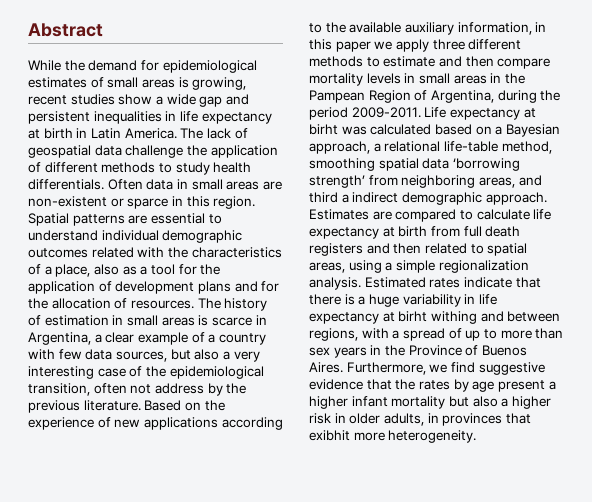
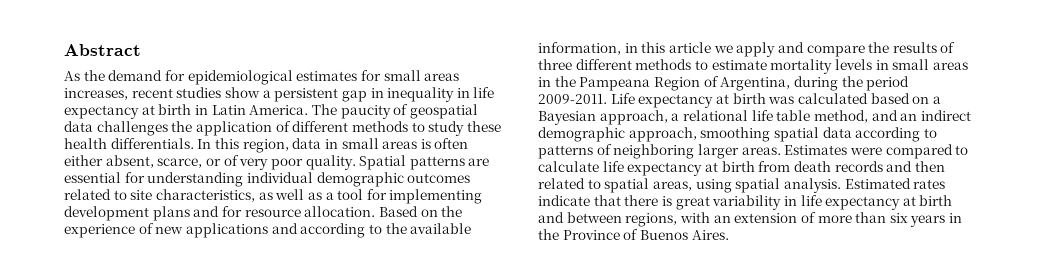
- While the demand for epidemiological estimates of small areas is growing, recent studies show a wide gap and persistent inequalities in life expectancy at birth in Latin America.
+ As the demand for epidemiological estimates for small areas increases, recent studies show a persistent gap in inequality in life expectancy at birth in Latin America.
- The lack of geospatial data challenge the application of different methods to study health differentials.
+ The paucity of geospatial data challenges the application of different methods to study these health differentials.
- Often data in small areas are non-existent or sparce in this region.
+ In this region, data in small areas is often either absent, scarce, or of very poor quality.
- Spatial patterns are essential to understand individual demographic outcomes related with the characteristics of a place, also as a tool for the application of development plans and for the allocation of resources. The history of estimation in small areas is scarce in Argentina, a clear example of a country with few data sources, but also a very interesting case of the epidemiological transition, often not address by the previous literature.
+ Spatial patterns are essential for understanding individual demographic outcomes related to site characteristics, as well as a tool for implementing development plans and for resource allocation.
- Based on the experience of new applications according to the available auxiliary information, in this paper we apply three different methods to estimate and then compare mortality levels in small areas in the Pampean Region of Argentina, during the period 2009-2011.
+ Based on the experience of new applications and according to the available information, in this article we apply and compare the results of three different methods to estimate mortality levels in small areas in the Pampeana Region of Argentina, during the period 2009-2011.
- Life expectancy at birht was calculated based on a Bayesian approach, a relational life-table method, smoothing spatial data ‘borrowing strength’ from neighboring areas, and third a indirect demographic approach. Estimates are compared to calculate life expectancy at birth from full death registers and then related to spatial areas, using a simple regionalization analysis.
+ Life expectancy at birth was calculated based on a Bayesian approach, a relational life table method, and an indirect demographic approach, smoothing spatial data according to patterns of neighboring larger areas. Estimates were compared to calculate life expectancy at birth from death records and then related to spatial areas, using spatial analysis.
- Estimated rates indicate that there is a huge variability in life expectancy at birht withing and between regions, with a spread of up to more than sex years in the Province of Buenos Aires. Furthermore, we find suggestive evidence that the rates by age present a higher infant mortality but also a higher risk in older adults, in provinces that exibhit more heterogeneity.
+ Estimated rates indicate that there is great variability in life expectancy at birth and between regions, with an extension of more than six years in the Province of Buenos Aires.

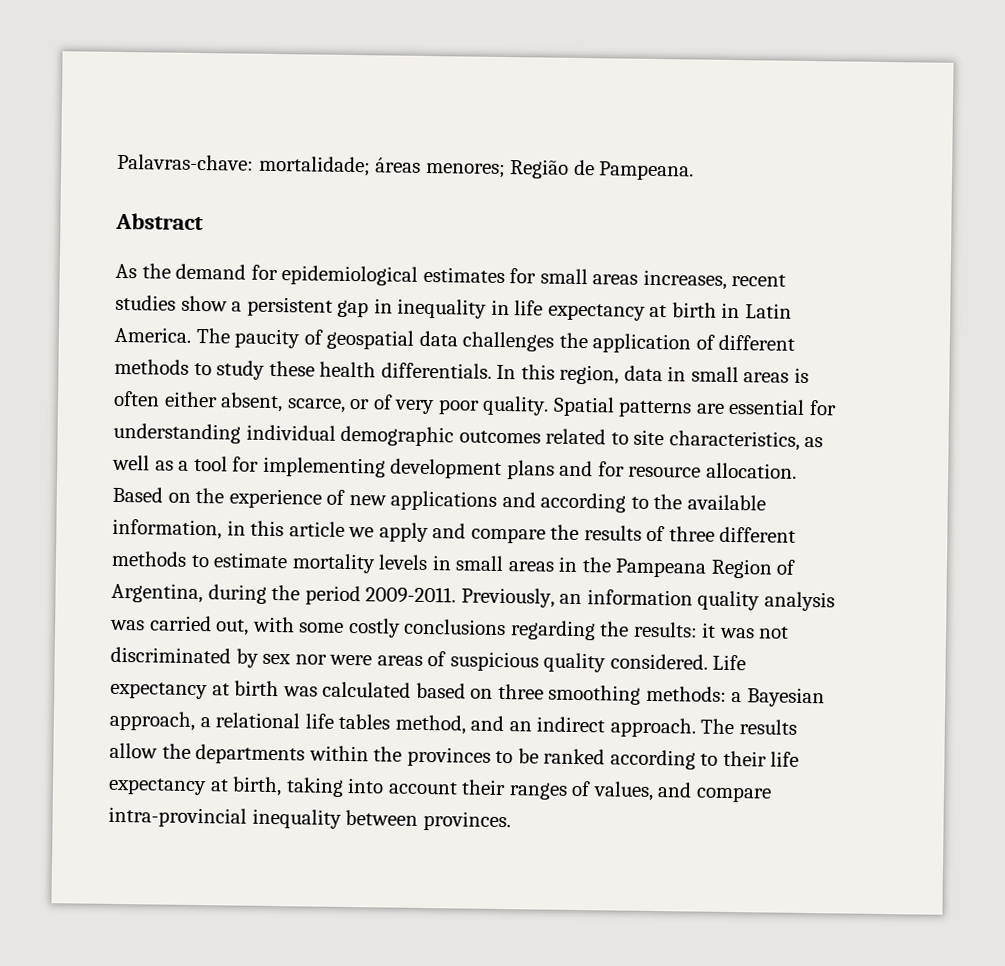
+ Palavras-chave: mortalidade; áreas menores; Região de Pampeana.
+ Previously, an information quality analysis was carried out, with some costly conclusions regarding the results: it was not discriminated by sex nor were areas of suspicious quality considered.
- Life expectancy at birth was calculated based on a Bayesian approach, a relational life table method, and an indirect demographic approach, smoothing spatial data according to patterns of neighboring larger areas. Estimates were compared to calculate life expectancy at birth from death records and then related to spatial areas, using spatial analysis. Estimated rates indicate that there is great variability in life expectancy at birth and between regions, with an extension of more than six years in the Province of Buenos Aires.
+ Life expectancy at birth was calculated based on three smoothing methods: a Bayesian approach, a relational life tables method, and an indirect approach. The results allow the departments within the provinces to be ranked according to their life expectancy at birth, taking into account their ranges of values, and compare intra-provincial inequality between provinces.

